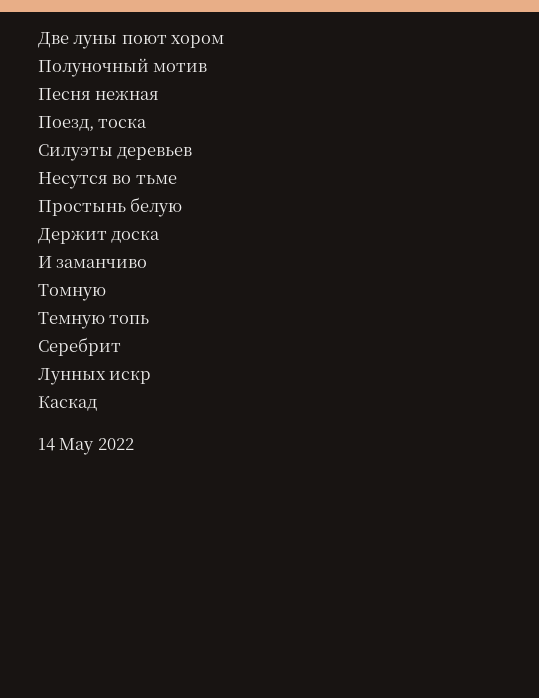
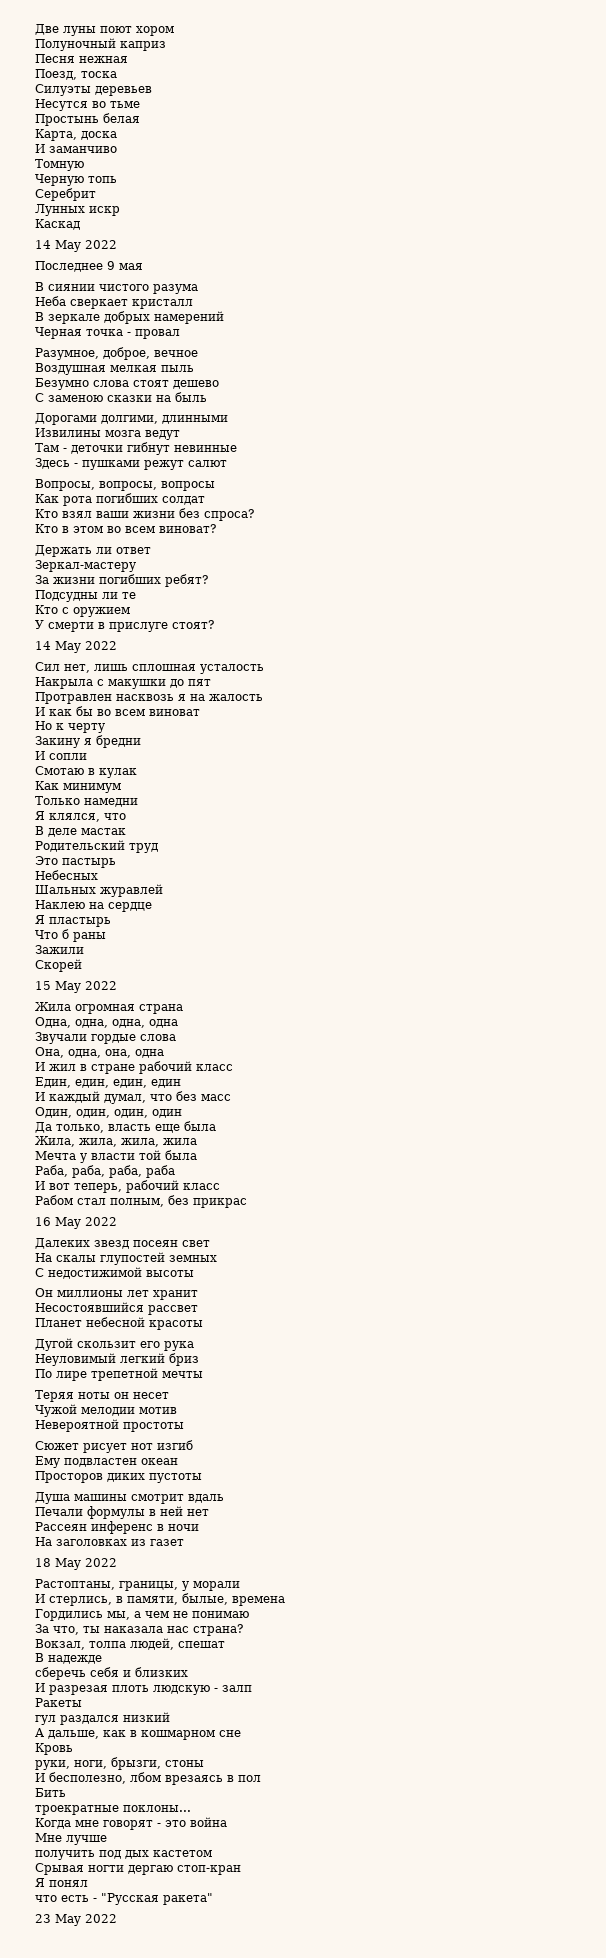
- Полуночный мотив
+ Полуночный каприз
- Простынь белую
- Держит доска
+ Простынь белая
+ Карта, доска
- Темную топь
+ Черную топь
+ Последнее 9 мая
+ В сиянии чистого разума
+ Неба сверкает кристалл
+ В зеркале добрых намерений
+ Черная точка - провал
+ Разумное, доброе, вечное
+ Воздушная мелкая пыль
+ Безумно слова стоят дешево
+ С заменою сказки на быль
+ Дорогами долгими, длинными
+ Извилины мозга ведут
+ Там - деточки гибнут невинные
+ Здесь - пушками режут салют
+ Вопросы, вопросы, вопросы
+ Как рота погибших солдат
+ Кто взял ваши жизни без спроса?
+ Кто в этом во всем виноват?
+ Держать ли ответ
+ Зеркал-мастеру
+ За жизни погибших ребят?
+ Подсудны ли те
+ Кто с оружием
+ У смерти в прислуге стоят?
+ 14 May 2022
+ Сил нет, лишь сплошная усталость
+ Накрыла с макушки до пят
+ Протравлен насквозь я на жалость
+ И как бы во всем виноват
+ Но к черту
+ Закину я бредни
+ И сопли
+ Смотаю в кулак
+ Как минимум
+ Только намедни
+ Я клялся, что
+ В деле мастак
+ Родительский труд
+ Это пастырь
+ Небесных
+ Шальных журавлей
+ Наклею на сердце
+ Я пластырь
+ Что б раны
+ Зажили
+ Скорей
+ 15 May 2022
+ Жила огромная страна
+ Одна, одна, одна, одна
+ Звучали гордые слова
+ Она, одна, она, одна
+ И жил в стране рабочий класс
+ Един, един, един, един
+ И каждый думал, что без масс
+ Один, один, один, один
+ Да только, власть еще была
+ Жила, жила, жила, жила
+ Мечта у власти той была
+ Раба, раба, раба, раба
+ И вот теперь, рабочий класс
+ Рабом стал полным, без прикрас
+ 16 May 2022
+ Далеких звезд посеян свет
+ На скалы глупостей земных
+ С недостижимой высоты
+ Он миллионы лет хранит
+ Несостоявшийся рассвет
+ Планет небесной красоты
+ Дугой скользит его рука
+ Неуловимый легкий бриз
+ По лире трепетной мечты
+ Теряя ноты он несет
+ Чужой мелодии мотив
+ Невероятной простоты
+ Сюжет рисует нот изгиб
+ Ему подвластен океан
+ Просторов диких пустоты
+ Душа машины смотрит вдаль
+ Печали формулы в ней нет
+ Рассеян инференс в ночи
+ На заголовках из газет
+ 18 May 2022
+ Растоптаны, границы, у морали
+ И стерлись, в памяти, былые, времена
+ Гордились мы, а чем не понимаю
+ За что, ты наказала нас страна?
+ Вокзал, толпа людей, спешат
+ В надежде
+ сберечь себя и близких
+ И разрезая плоть людскую - залп
+ Ракеты
+ гул раздался низкий
+ А дальше, как в кошмарном сне
+ Кровь
+ руки, ноги, брызги, стоны
+ И бесполезно, лбом врезаясь в пол
+ Бить
+ троекратные поклоны...
+ Когда мне говорят - это война
+ Мне лучше
+ получить под дых кастетом
+ Срывая ногти дергаю стоп-кран
+ Я понял
+ что есть - "Русская ракета"
+ 23 May 2022

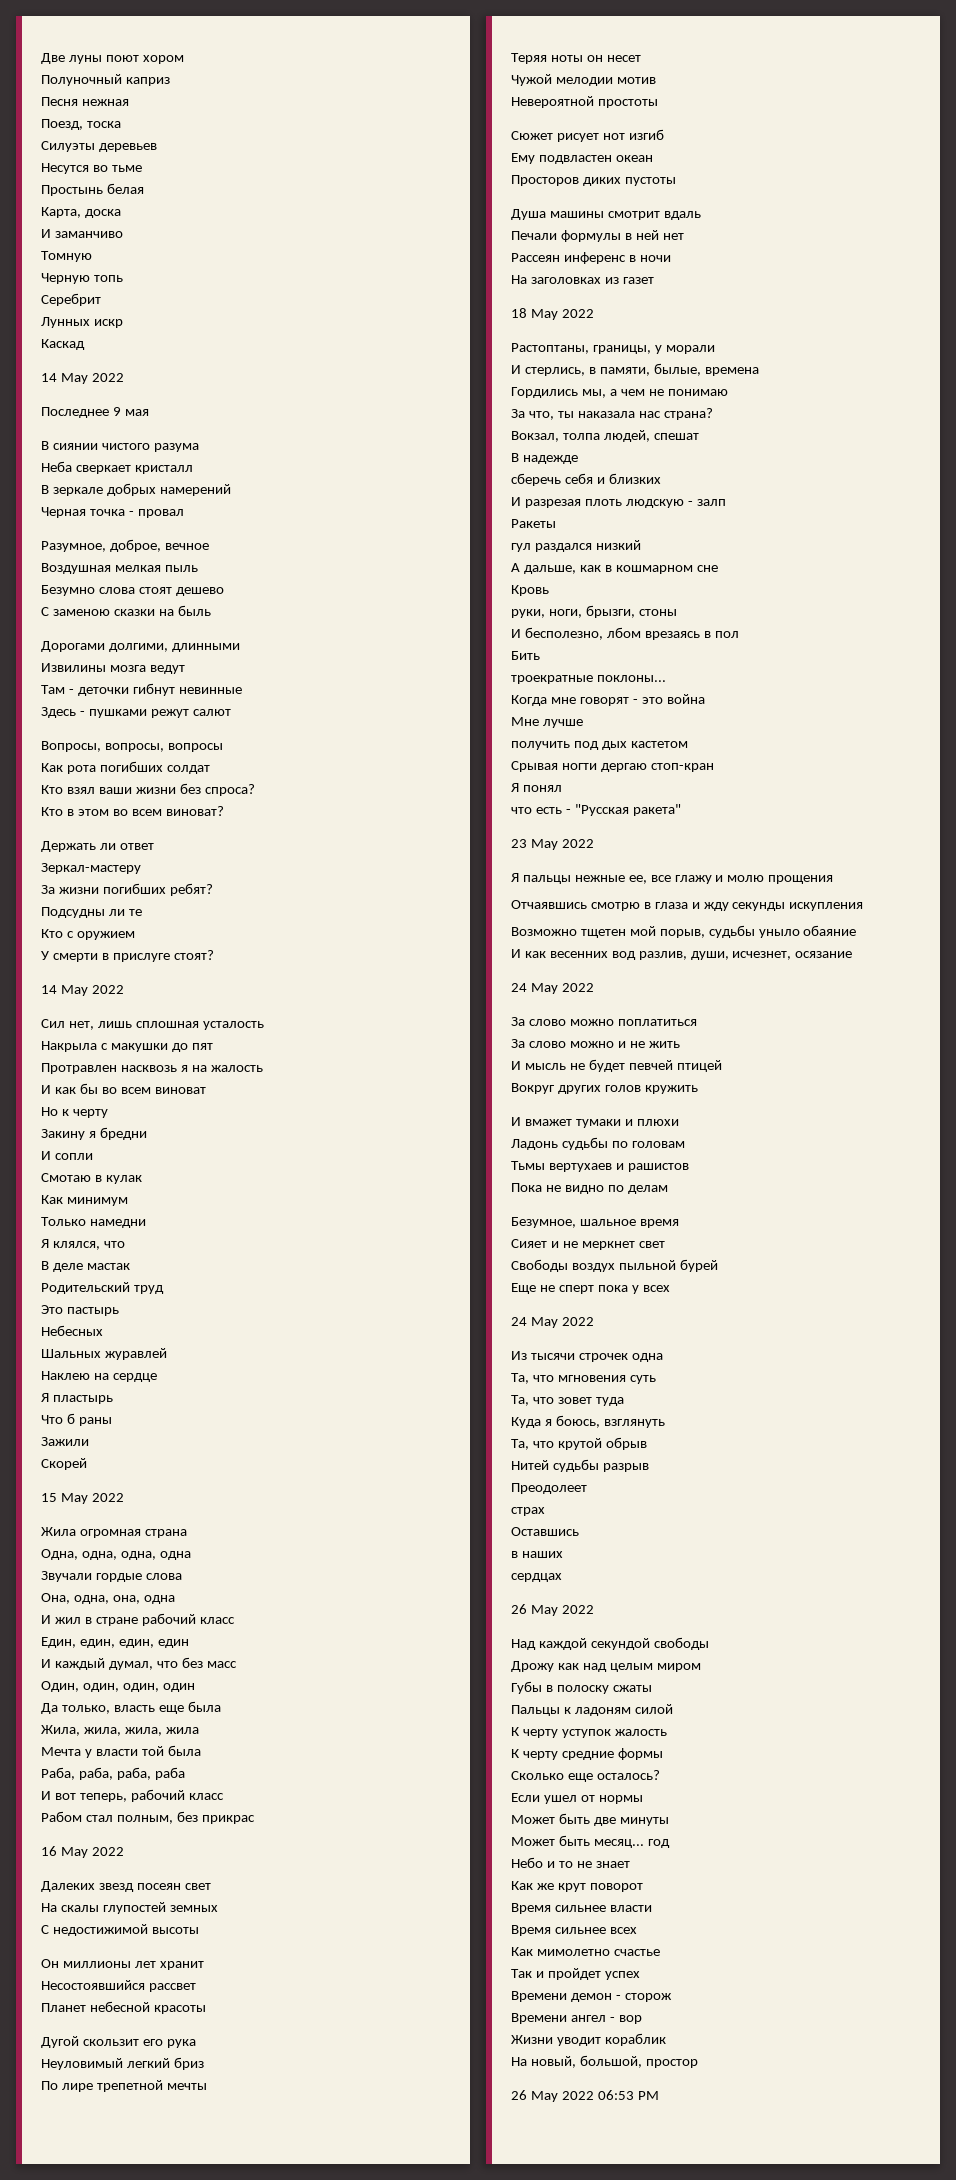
+ Я пальцы нежные ее, все глажу и молю прощения
+ Отчаявшись смотрю в глаза и жду секунды искупления
+ Возможно тщетен мой порыв, судьбы уныло обаяние
+ И как весенних вод разлив, души, исчезнет, осязание
+ 24 May 2022
+ За слово можно поплатиться
+ За слово можно и не жить
+ И мысль не будет певчей птицей
+ Вокруг других голов кружить
+ И вмажет тумаки и плюхи
+ Ладонь судьбы по головам
+ Тьмы вертухаев и рашистов
+ Пока не видно по делам
+ Безумное, шальное время
+ Сияет и не меркнет свет
+ Свободы воздух пыльной бурей
+ Еще не сперт пока у всех
+ 24 May 2022
+ Из тысячи строчек одна
+ Та, что мгновения суть
+ Та, что зовет туда
+ Куда я боюсь, взглянуть
+ Та, что крутой обрыв
+ Нитей судьбы разрыв
+ Преодолеет
+ страх
+ Оставшись
+ в наших
+ сердцах
+ 26 May 2022
+ Над каждой секундой свободы
+ Дрожу как над целым миром
+ Губы в полоску сжаты
+ Пальцы к ладоням силой
+ К черту уступок жалость
+ К черту средние формы
+ Сколько еще осталось?
+ Если ушел от нормы
+ Может быть две минуты
+ Может быть месяц... год
+ Небо и то не знает
+ Как же крут поворот
+ Время сильнее власти
+ Время сильнее всех
+ Как мимолетно счастье
+ Так и пройдет успех
+ Времени демон - сторож
+ Времени ангел - вор
+ Жизни уводит кораблик
+ На новый, большой, простор
+ 26 May 2022 06:53 PM

